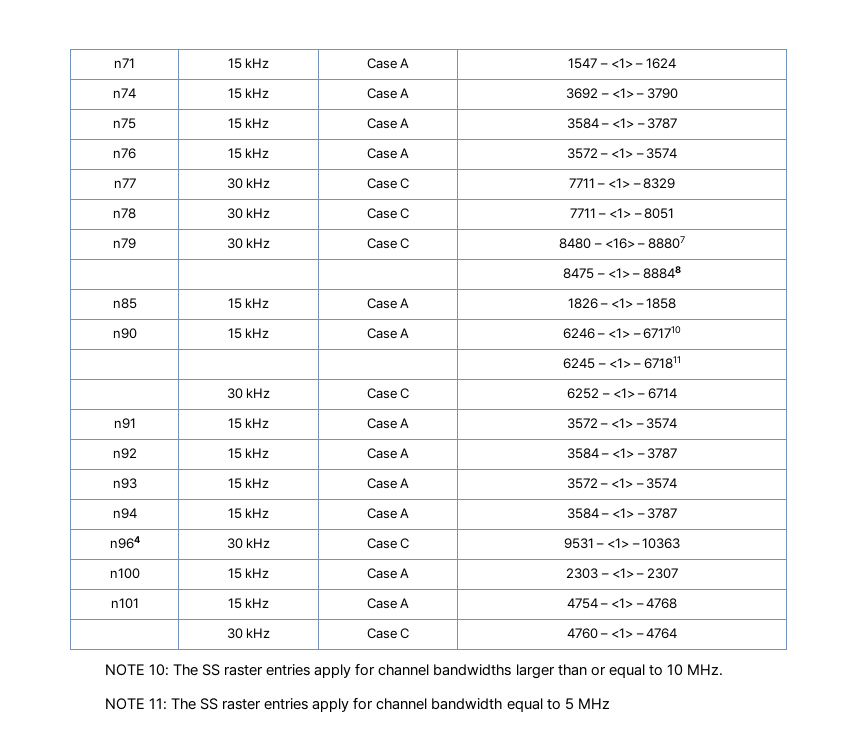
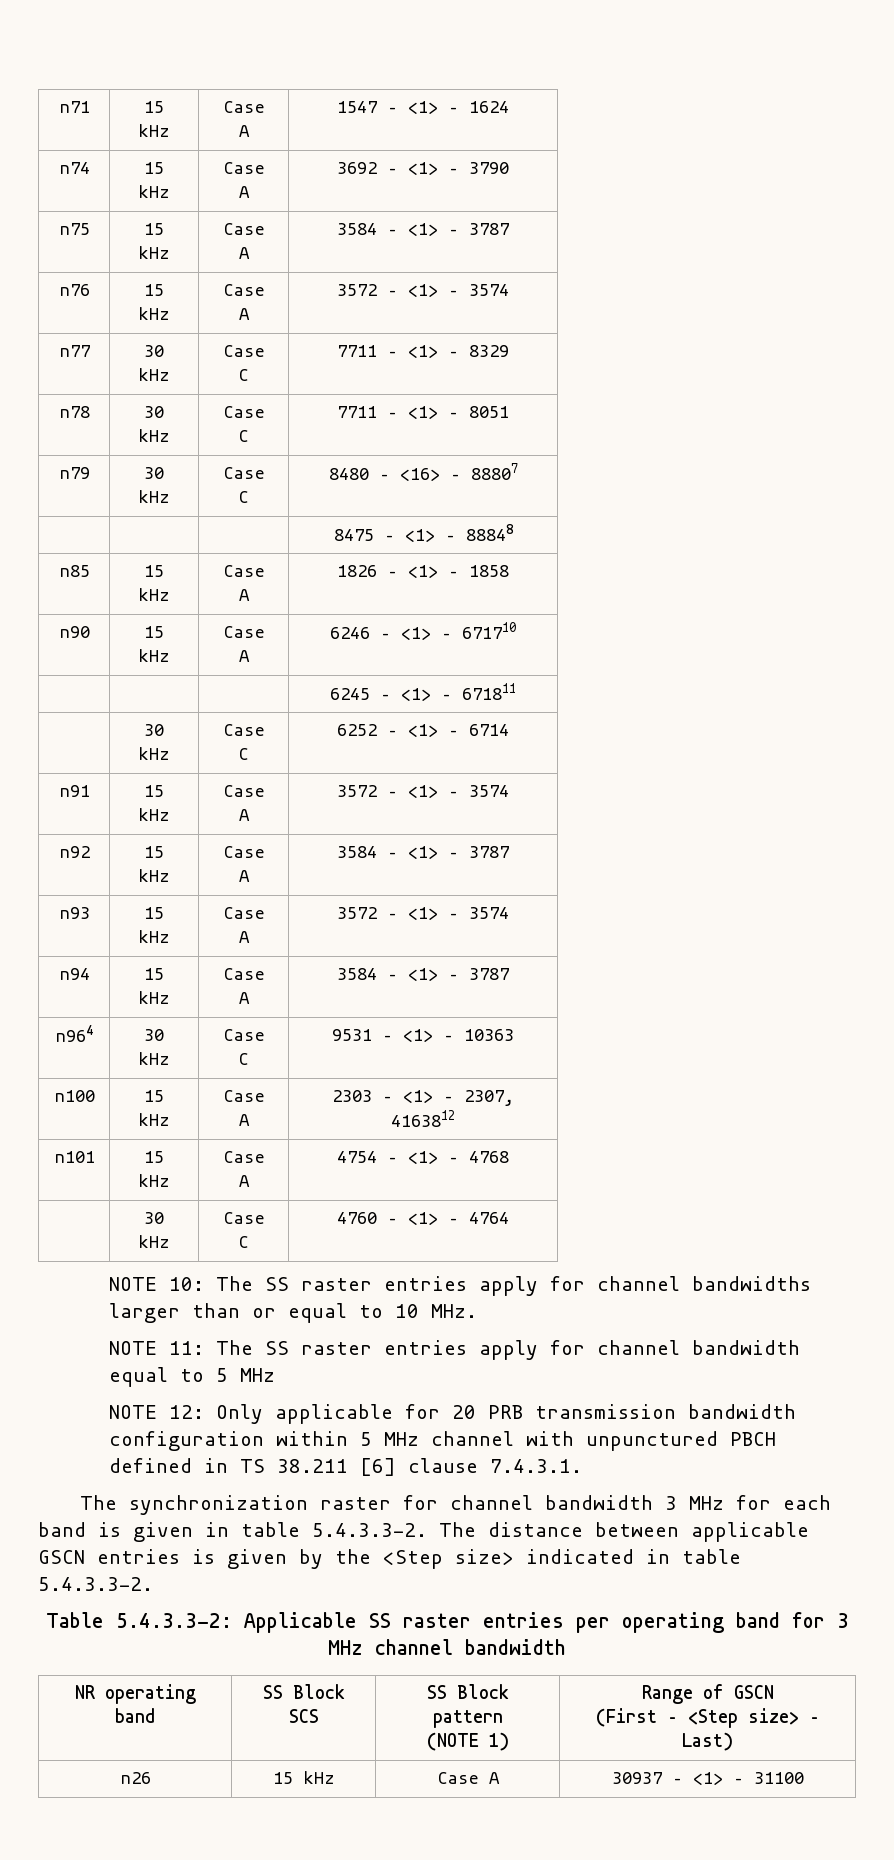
- n100 | 15 kHz | Case A | 2303 – <1> – 2307
+ n100 | 15 kHz | Case A | 2303 – <1> – 2307, 4163812
+ NOTE 12: Only applicable for 20 PRB transmission bandwidth configuration within 5 MHz channel with unpunctured PBCH defined in TS 38.211 [6] clause 7.4.3.1.
+ The synchronization raster for channel bandwidth 3 MHz for each band is given in table 5.4.3.3-2. The distance between applicable GSCN entries is given by the <Step size> indicated in table 5.4.3.3-2.
+ Table 5.4.3.3-2: Applicable SS raster entries per operating band for 3 MHz channel bandwidth
+ NR operating band | SS Block SCS | SS Block pattern
+ (NOTE 1) | Range of GSCN
+ (First – <Step size> – Last)
+ n26 | 15 kHz | Case A | 30937 – <1> – 31100

